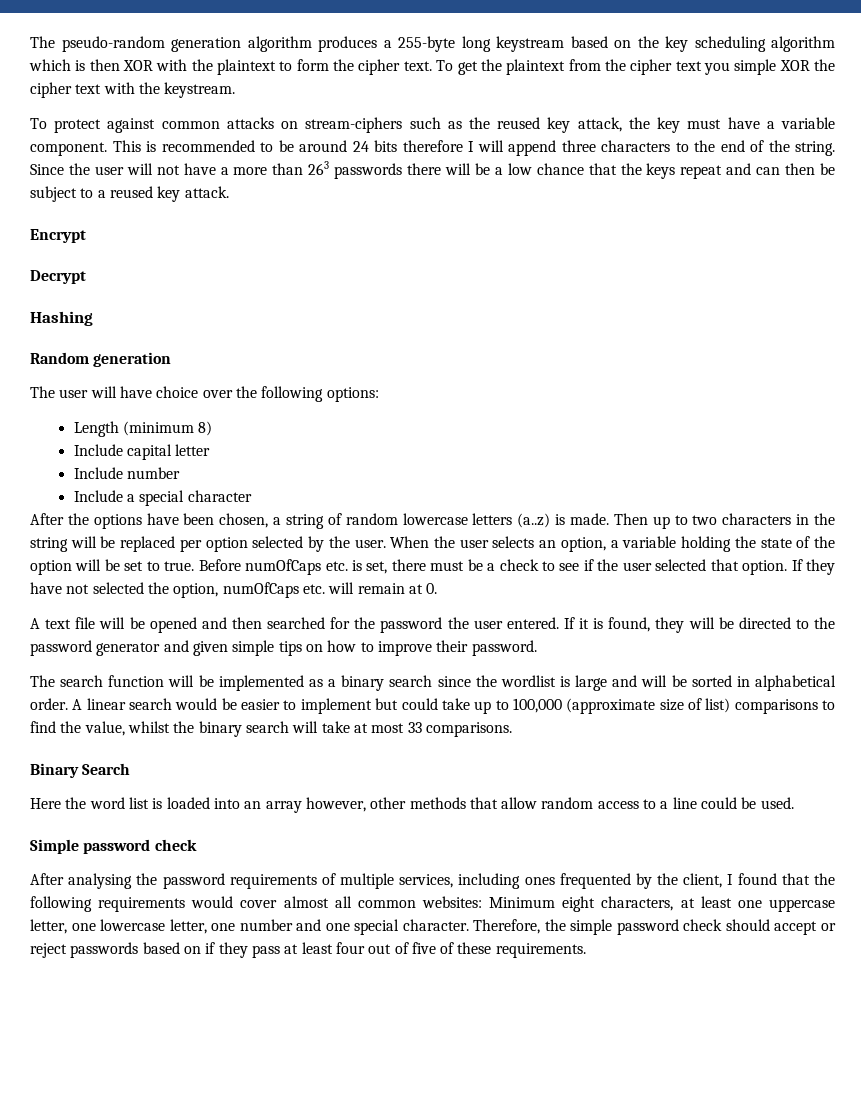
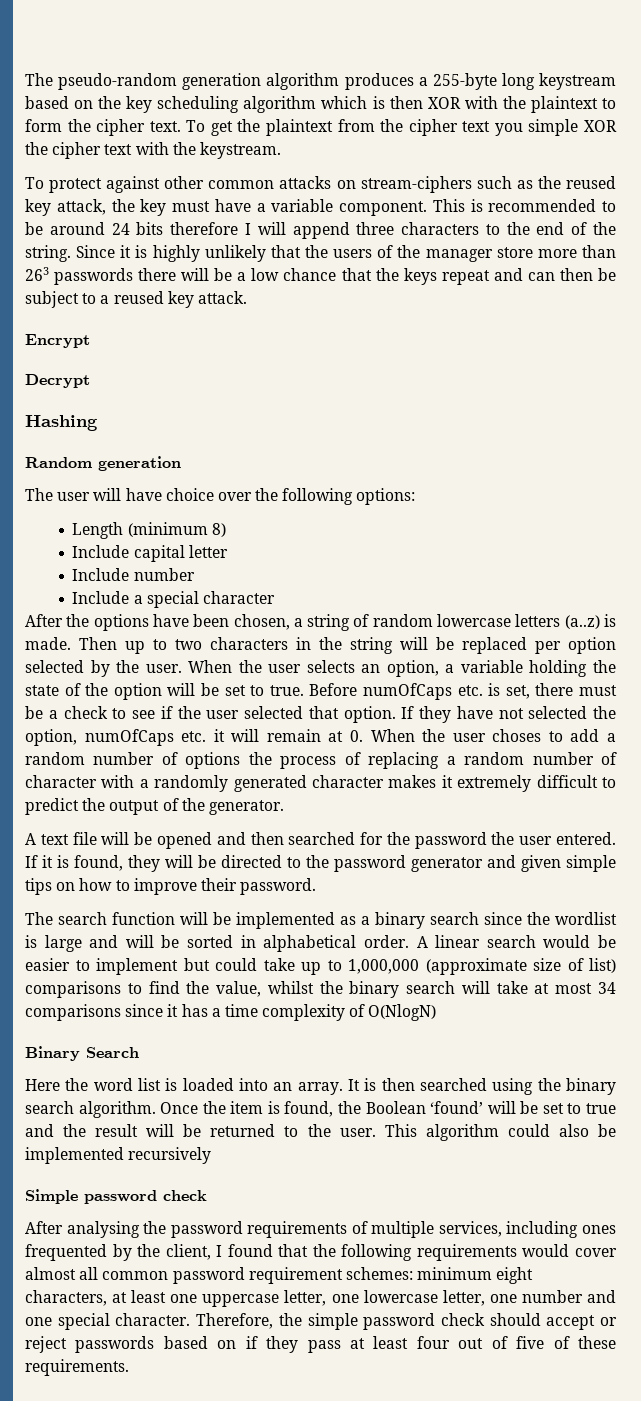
- To protect against common attacks on stream-ciphers such as the reused key attack, the key must have a variable component.
+ To protect against other common attacks on stream-ciphers such as the reused key attack, the key must have a variable component.
- Since the user will not have a more than 263 passwords there will be a low chance that the keys repeat and can then be subject to a reused key attack.
+ Since it is highly unlikely that the users of the manager store more than 263 passwords there will be a low chance that the keys repeat and can then be subject to a reused key attack.
- If they have not selected the option, numOfCaps etc. will remain at 0.
+ If they have not selected the option, numOfCaps etc. it will remain at 0. When the user choses to add a random number of options the process of replacing a random number of character with a randomly generated character makes it extremely difficult to predict the output of the generator.
- A linear search would be easier to implement but could take up to 100,000 (approximate size of list) comparisons to find the value, whilst the binary search will take at most 33 comparisons.
+ A linear search would be easier to implement but could take up to 1,000,000 (approximate size of list) comparisons to find the value, whilst the binary search will take at most 34 comparisons since it has a time complexity of O(NlogN)
- Here the word list is loaded into an array however, other methods that allow random access to a line could be used.
+ Here the word list is loaded into an array. It is then searched using the binary search algorithm. Once the item is found, the Boolean ‘found’ will be set to true and the result will be returned to the user. This algorithm could also be implemented recursively
- After analysing the password requirements of multiple services, including ones frequented by the client, I found that the following requirements would cover almost all common websites: Minimum eight characters, at least one uppercase letter, one lowercase letter, one number and one special character.
+ After analysing the password requirements of multiple services, including ones frequented by the client, I found that the following requirements would cover almost all common password requirement schemes: minimum eight characters, at least one uppercase letter, one lowercase letter, one number and one special character.

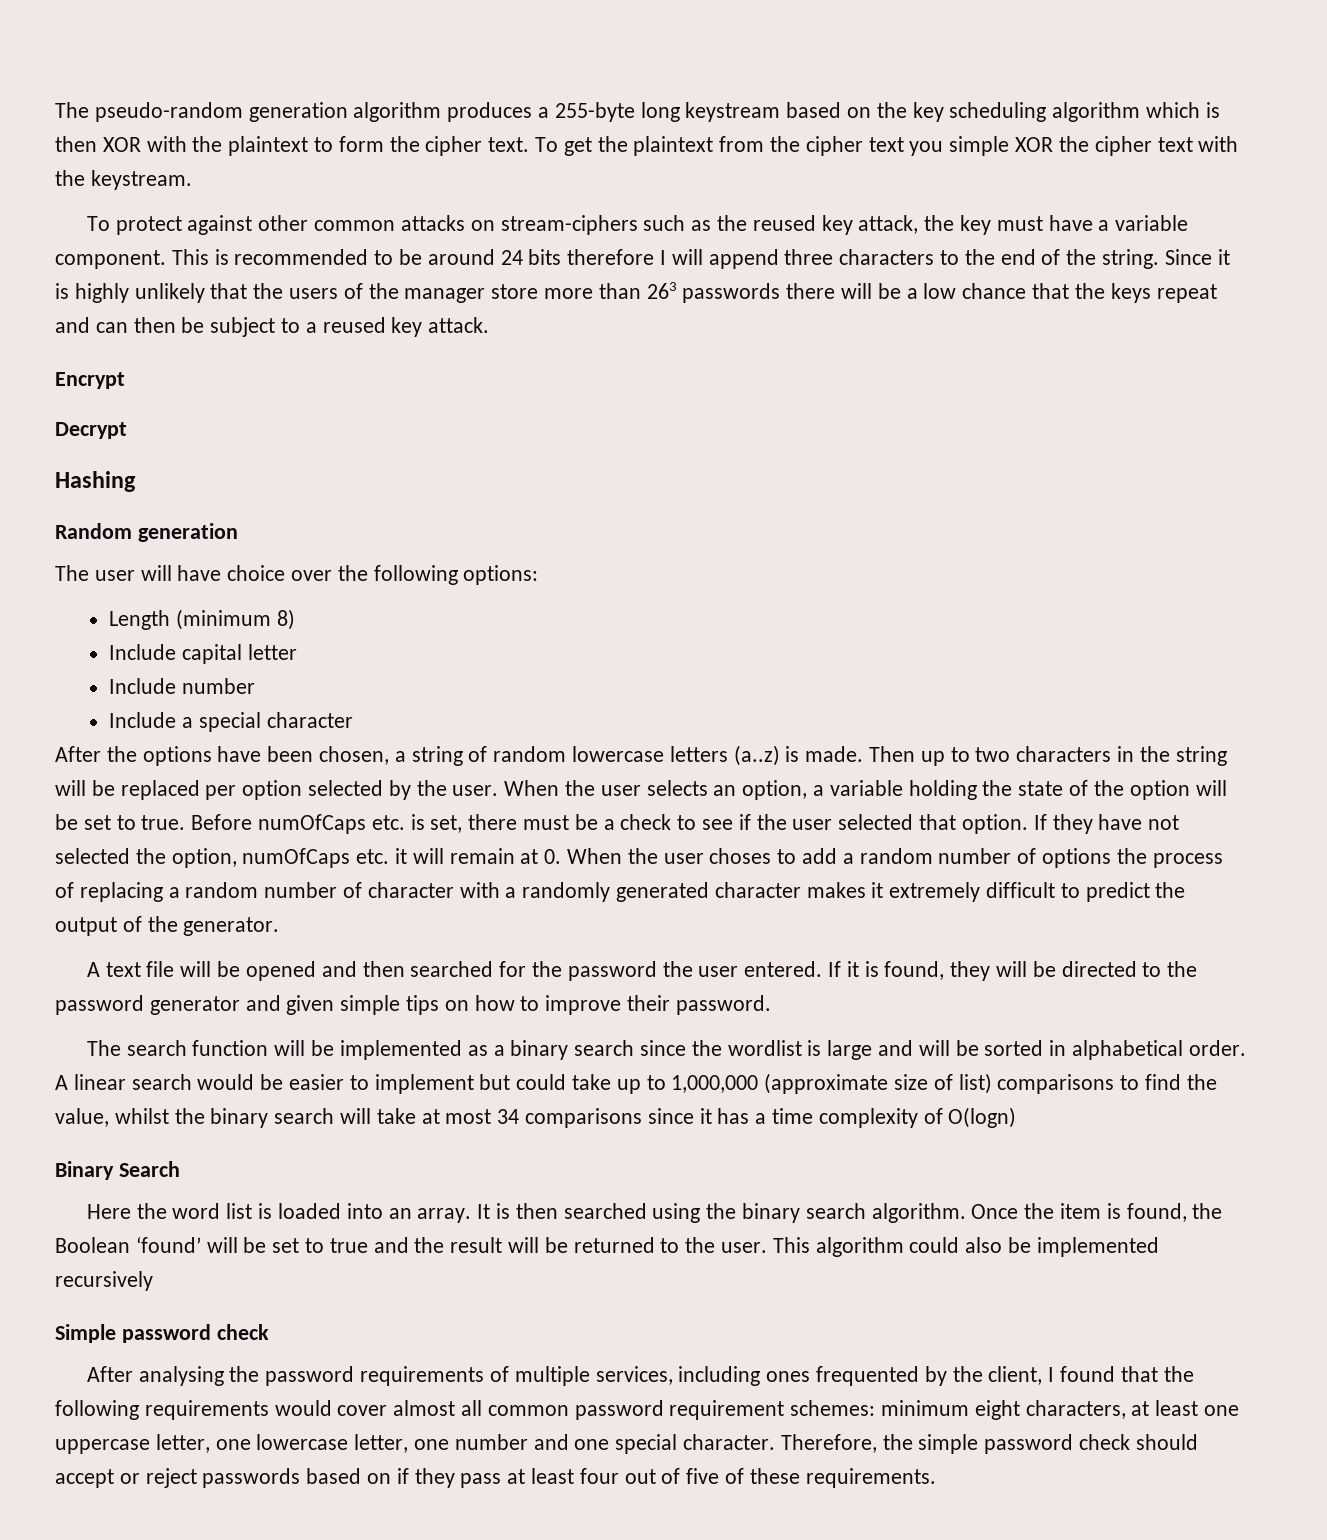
- A linear search would be easier to implement but could take up to 1,000,000 (approximate size of list) comparisons to find the value, whilst the binary search will take at most 34 comparisons since it has a time complexity of O(NlogN)
+ A linear search would be easier to implement but could take up to 1,000,000 (approximate size of list) comparisons to find the value, whilst the binary search will take at most 34 comparisons since it has a time complexity of O(logn)

